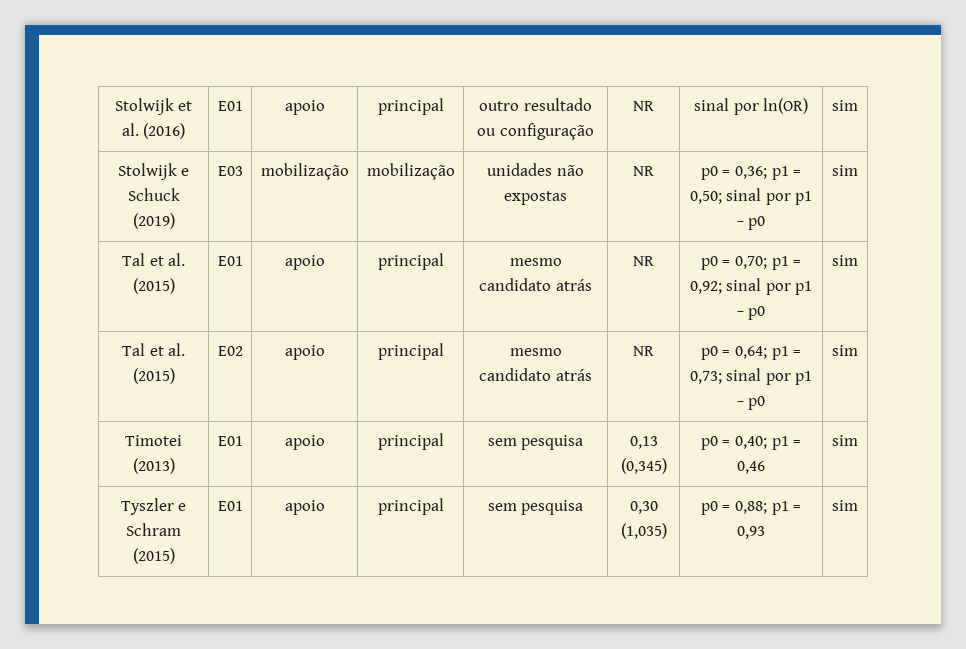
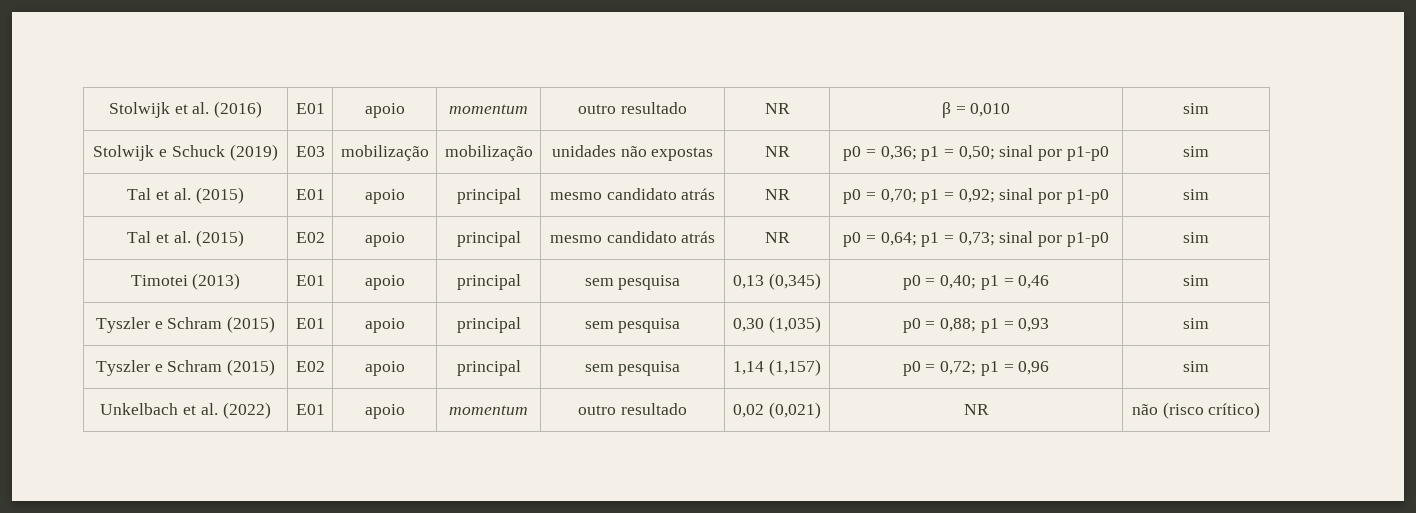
- Stolwijk et al. (2016) | E01 | apoio | principal | outro resultado ou configuração | NR | sinal por ln(OR) | sim
+ Stolwijk et al. (2016) | E01 | apoio | momentum | outro resultado | NR | β = 0,010 | sim
- Stolwijk e Schuck (2019) | E03 | mobilização | mobilização | unidades não expostas | NR | p0 = 0,36; p1 = 0,50; sinal por p1 − p0 | sim
+ Stolwijk e Schuck (2019) | E03 | mobilização | mobilização | unidades não expostas | NR | p0 = 0,36; p1 = 0,50; sinal por p1-p0 | sim
- Tal et al. (2015) | E01 | apoio | principal | mesmo candidato atrás | NR | p0 = 0,70; p1 = 0,92; sinal por p1 − p0 | sim
+ Tal et al. (2015) | E01 | apoio | principal | mesmo candidato atrás | NR | p0 = 0,70; p1 = 0,92; sinal por p1-p0 | sim
- Tal et al. (2015) | E02 | apoio | principal | mesmo candidato atrás | NR | p0 = 0,64; p1 = 0,73; sinal por p1 − p0 | sim
+ Tal et al. (2015) | E02 | apoio | principal | mesmo candidato atrás | NR | p0 = 0,64; p1 = 0,73; sinal por p1-p0 | sim
+ Tyszler e Schram (2015) | E02 | apoio | principal | sem pesquisa | 1,14 (1,157) | p0 = 0,72; p1 = 0,96 | sim
+ Unkelbach et al. (2022) | E01 | apoio | momentum | outro resultado | 0,02 (0,021) | NR | não (risco crítico)

